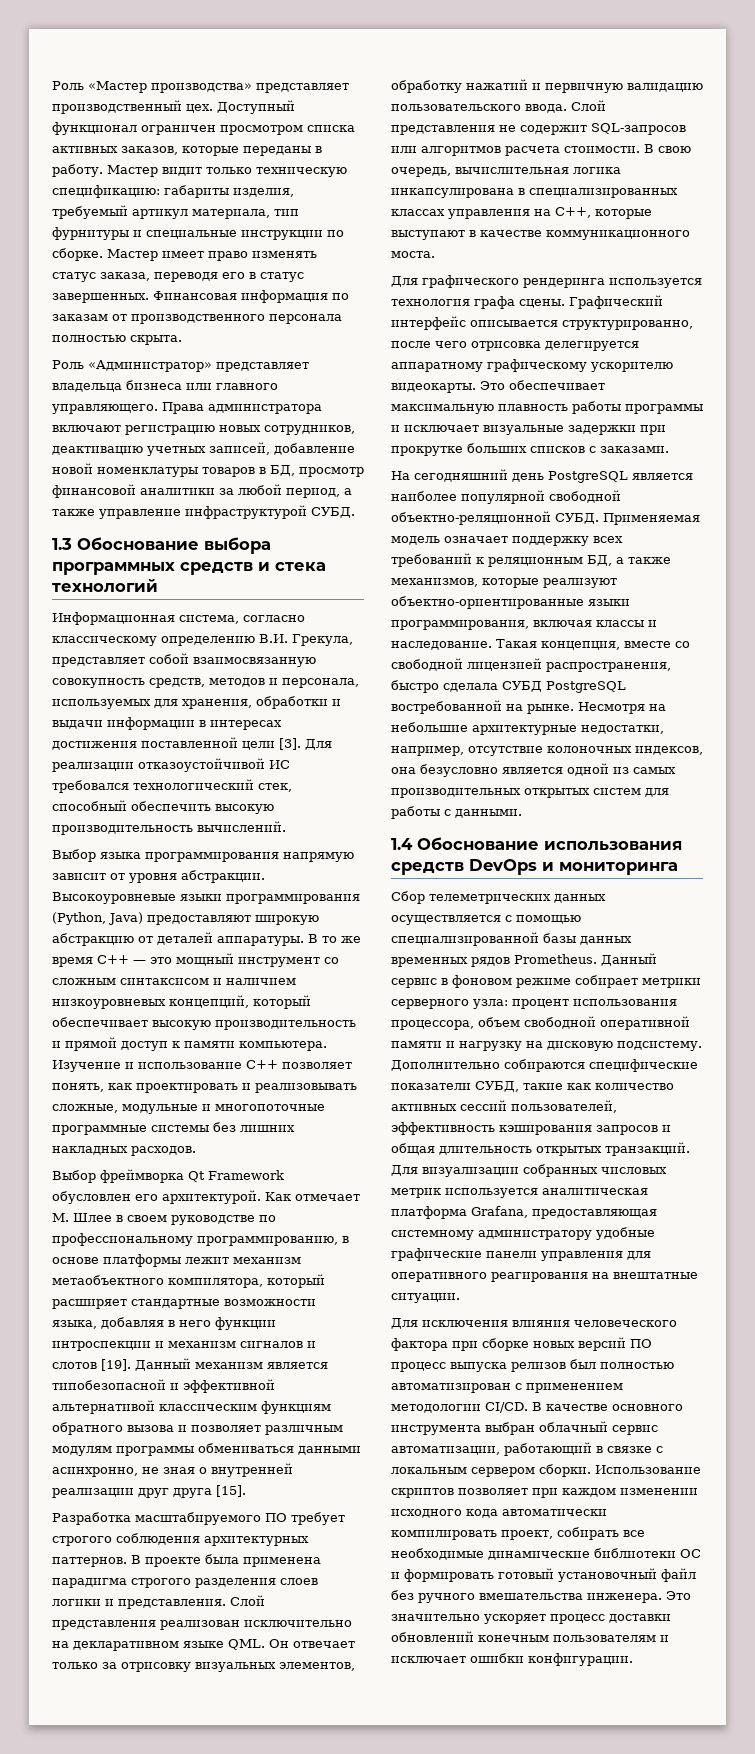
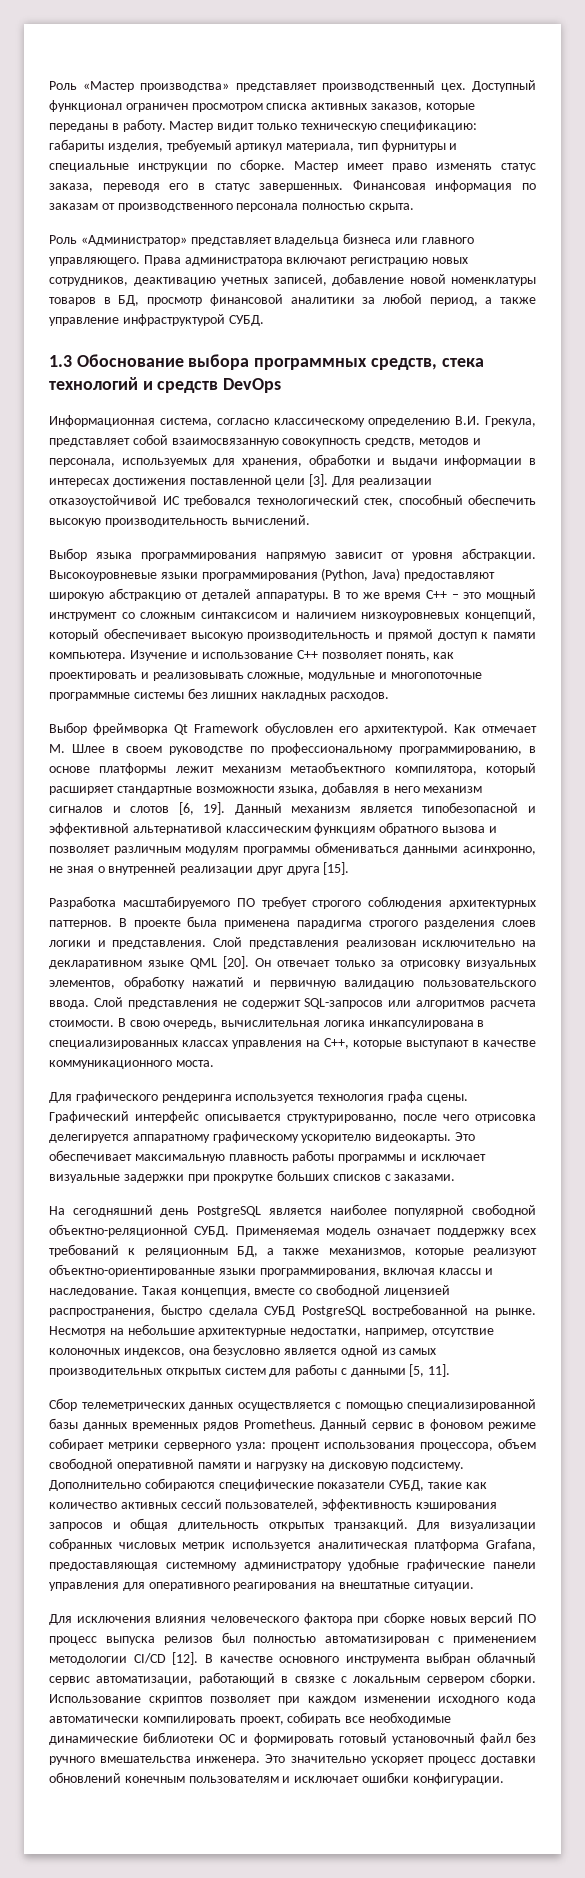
- 1.3 Обоснование выбора программных средств и стека технологий
+ 1.3 Обоснование выбора программных средств, стека технологий и средств DevOps
- В то же время C++ — это мощный инструмент со сложным синтаксисом и наличием низкоуровневых концепций, который обеспечивает высокую производительность и прямой доступ к памяти компьютера.
+ В то же время C++ – это мощный инструмент со сложным синтаксисом и наличием низкоуровневых концепций, который обеспечивает высокую производительность и прямой доступ к памяти компьютера.
- Как отмечает М. Шлее в своем руководстве по профессиональному программированию, в основе платформы лежит механизм метаобъектного компилятора, который расширяет стандартные возможности языка, добавляя в него функции интроспекции и механизм сигналов и слотов [19].
+ Как отмечает М. Шлее в своем руководстве по профессиональному программированию, в основе платформы лежит механизм метаобъектного компилятора, который расширяет стандартные возможности языка, добавляя в него механизм сигналов и слотов [6, 19].
- Слой представления реализован исключительно на декларативном языке QML. Он отвечает только за отрисовку визуальных элементов, обработку нажатий и первичную валидацию пользовательского ввода.
+ Слой представления реализован исключительно на декларативном языке QML [20]. Он отвечает только за отрисовку визуальных элементов, обработку нажатий и первичную валидацию пользовательского ввода.
- Несмотря на небольшие архитектурные недостатки, например, отсутствие колоночных индексов, она безусловно является одной из самых производительных открытых систем для работы с данными.
- 1.4 Обоснование использования средств DevOps и мониторинга
+ Несмотря на небольшие архитектурные недостатки, например, отсутствие колоночных индексов, она безусловно является одной из самых производительных открытых систем для работы с данными [5, 11].
- Для исключения влияния человеческого фактора при сборке новых версий ПО процесс выпуска релизов был полностью автоматизирован с применением методологии CI/CD.
+ Для исключения влияния человеческого фактора при сборке новых версий ПО процесс выпуска релизов был полностью автоматизирован с применением методологии CI/CD [12].

